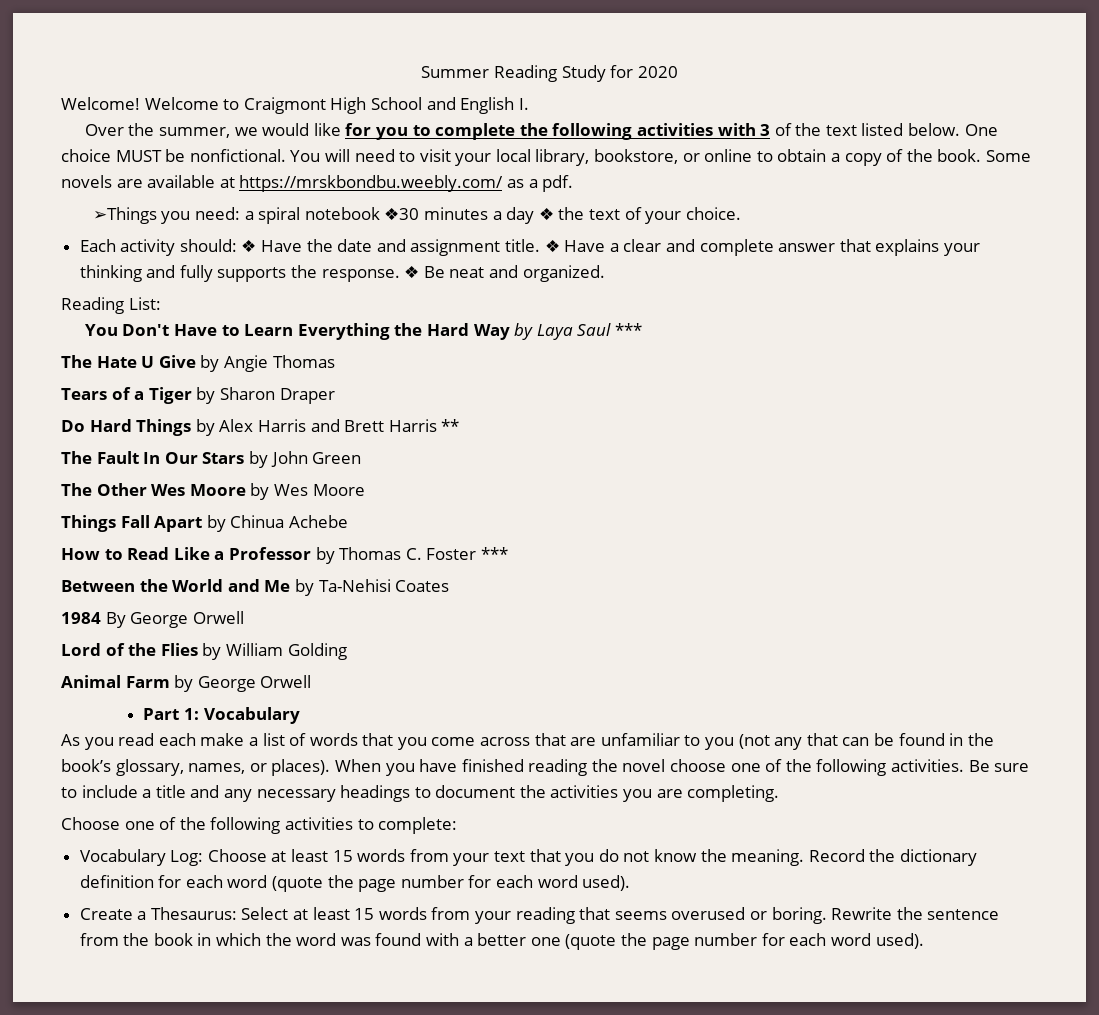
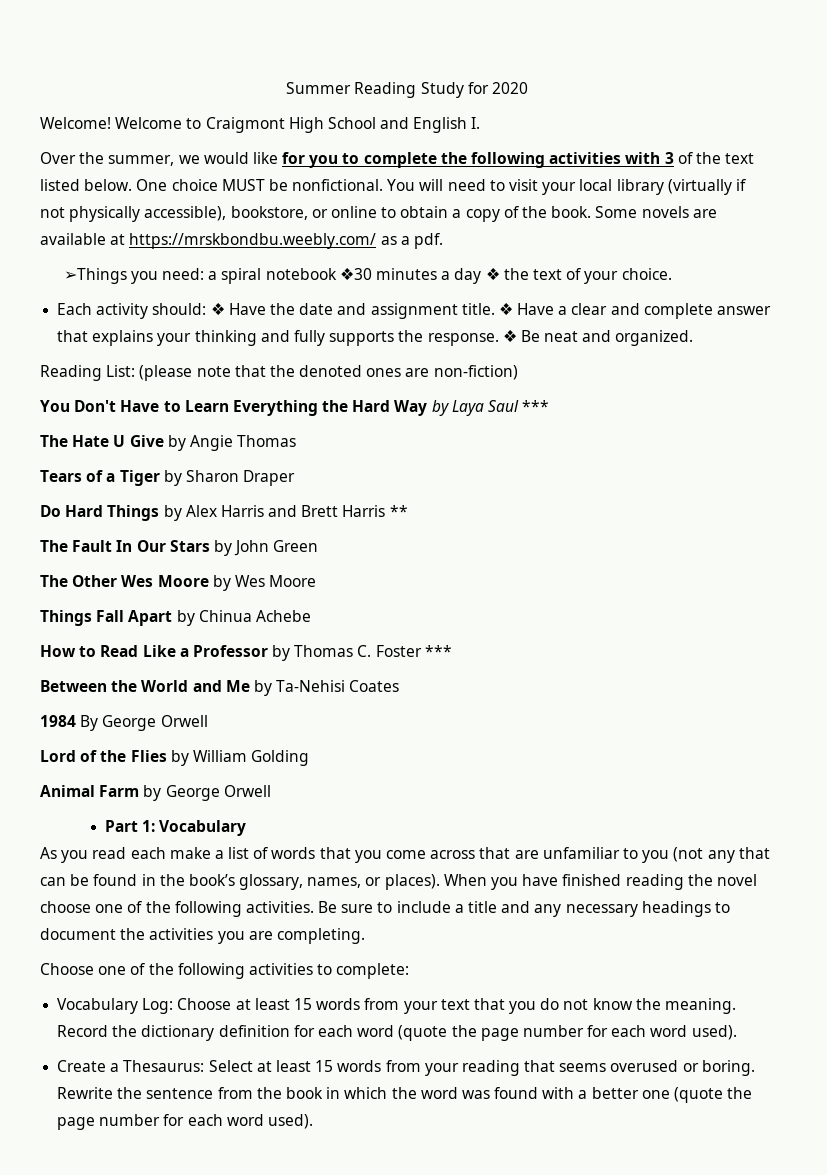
- You will need to visit your local library, bookstore, or online to obtain a copy of the book.
+ You will need to visit your local library (virtually if not physically accessible), bookstore, or online to obtain a copy of the book.
- Reading List:
+ Reading List: (please note that the denoted ones are non-fiction)

